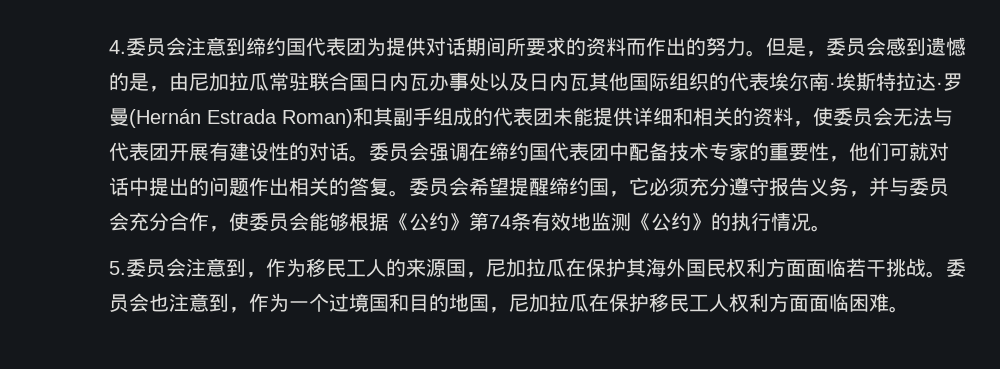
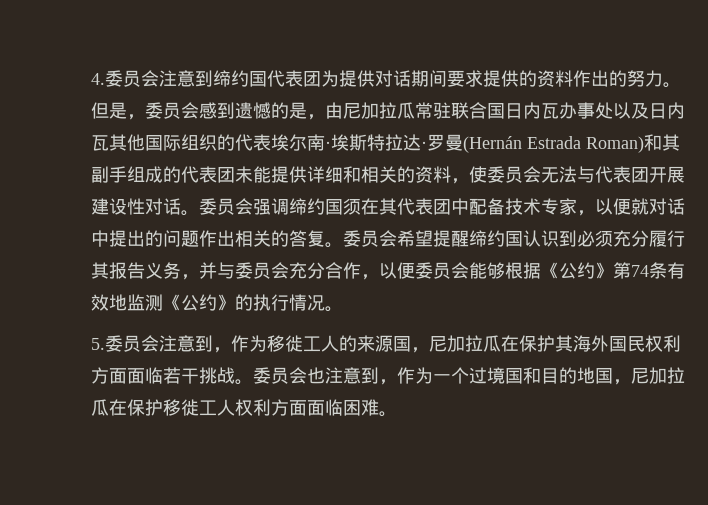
- 4.委员会注意到缔约国代表团为提供对话期间所要求的资料而作出的努力。
+ 4.委员会注意到缔约国代表团为提供对话期间要求提供的资料作出的努力。
- 但是，委员会感到遗憾的是，由尼加拉瓜常驻联合国日内瓦办事处以及日内瓦其他国际组织的代表埃尔南·埃斯特拉达·罗曼(Hernán Estrada Roman)和其副手组成的代表团未能提供详细和相关的资料，使委员会无法与代表团开展有建设性的对话。
+ 但是，委员会感到遗憾的是，由尼加拉瓜常驻联合国日内瓦办事处以及日内瓦其他国际组织的代表埃尔南·埃斯特拉达·罗曼(Hernán Estrada Roman)和其副手组成的代表团未能提供详细和相关的资料，使委员会无法与代表团开展建设性对话。
- 委员会强调在缔约国代表团中配备技术专家的重要性，他们可就对话中提出的问题作出相关的答复。
+ 委员会强调缔约国须在其代表团中配备技术专家，以便就对话中提出的问题作出相关的答复。
- 委员会希望提醒缔约国，它必须充分遵守报告义务，并与委员会充分合作，使委员会能够根据《公约》第74条有效地监测《公约》的执行情况。
+ 委员会希望提醒缔约国认识到必须充分履行其报告义务，并与委员会充分合作，以便委员会能够根据《公约》第74条有效地监测《公约》的执行情况。
- 5.委员会注意到，作为移民工人的来源国，尼加拉瓜在保护其海外国民权利方面面临若干挑战。
+ 5.委员会注意到，作为移徙工人的来源国，尼加拉瓜在保护其海外国民权利方面面临若干挑战。
- 委员会也注意到，作为一个过境国和目的地国，尼加拉瓜在保护移民工人权利方面面临困难。
+ 委员会也注意到，作为一个过境国和目的地国，尼加拉瓜在保护移徙工人权利方面面临困难。

